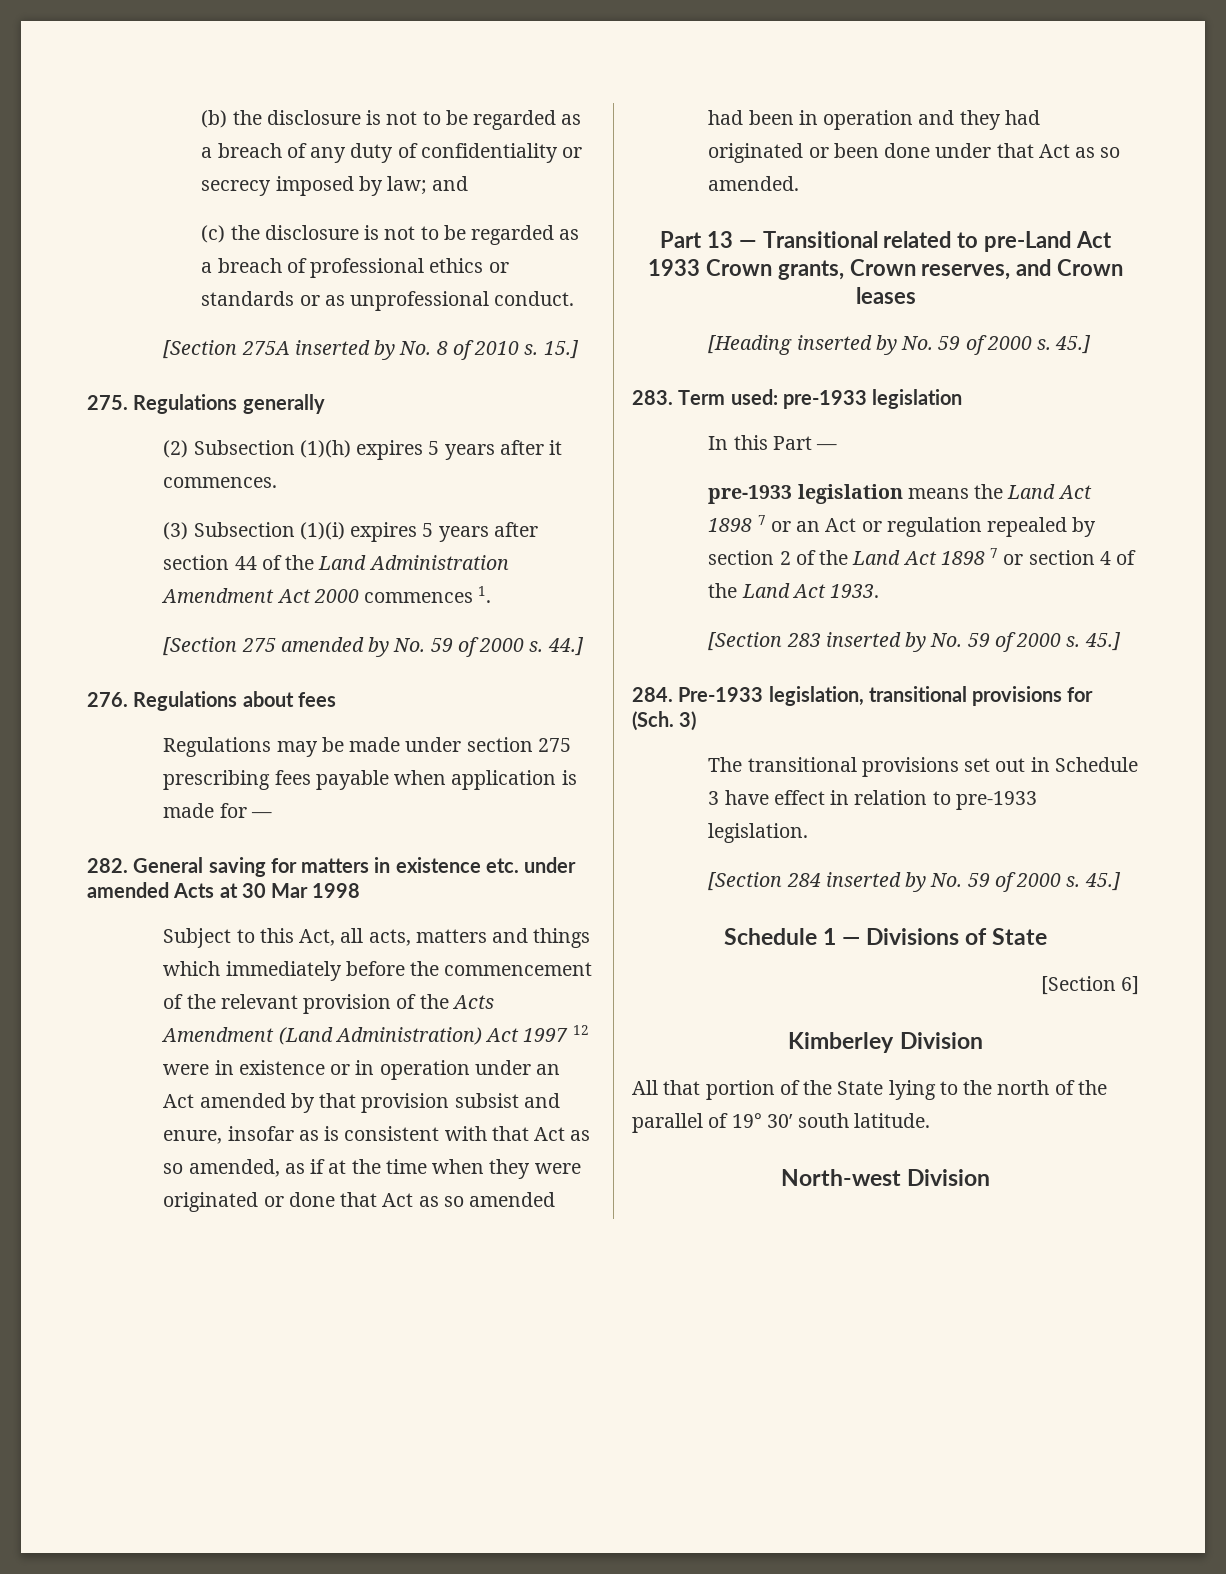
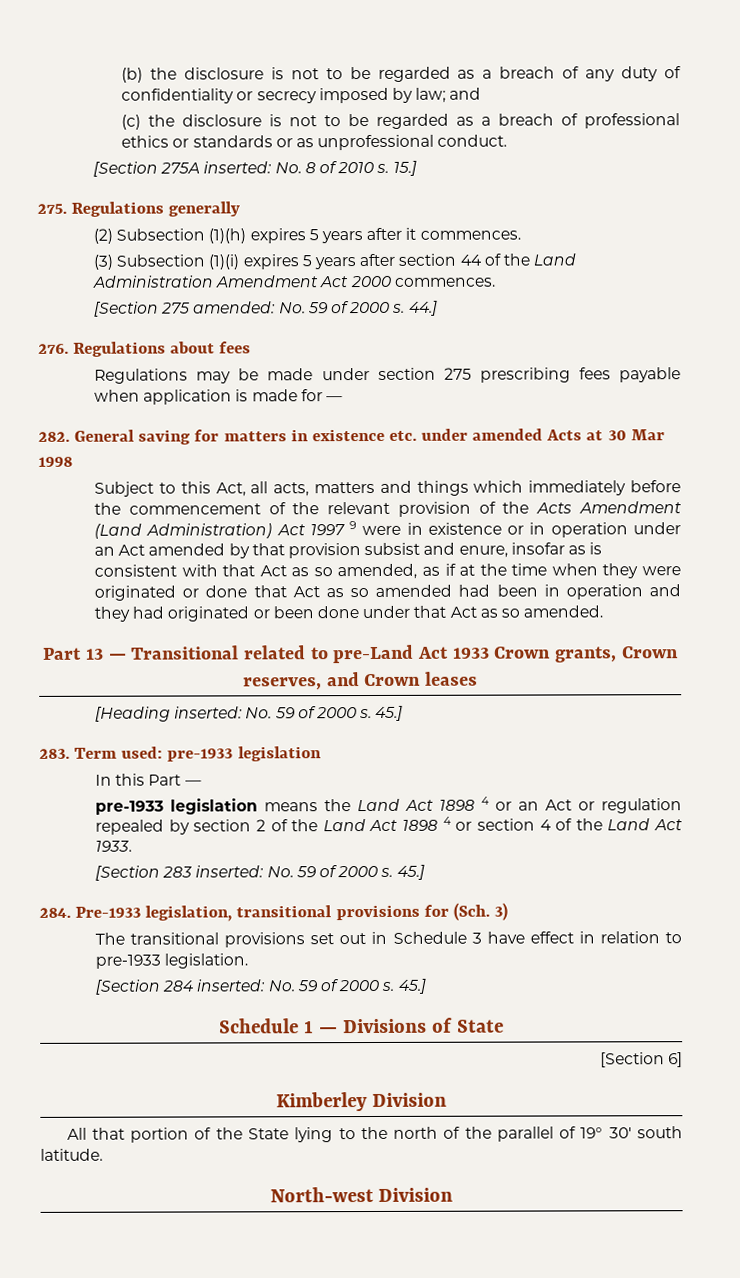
- [Section 275A inserted by No. 8 of 2010 s.
+ [Section 275A inserted: No. 8 of 2010 s.
- (3) Subsection (1)(i) expires 5 years after section 44 of the Land Administration Amendment Act 2000 commences 1.
+ (3) Subsection (1)(i) expires 5 years after section 44 of the Land Administration Amendment Act 2000 commences.
- [Section 275 amended by No. 59 of 2000 s.
+ [Section 275 amended: No. 59 of 2000 s.
- Subject to this Act, all acts, matters and things which immediately before the commencement of the relevant provision of the Acts Amendment (Land Administration) Act 1997 12 were in existence or in operation under an Act amended by that provision subsist and enure, insofar as is consistent with that Act as so amended, as if at the time when they were originated or done that Act as so amended had been in operation and they had originated or been done under that Act as so amended.
+ Subject to this Act, all acts, matters and things which immediately before the commencement of the relevant provision of the Acts Amendment (Land Administration) Act 1997 9 were in existence or in operation under an Act amended by that provision subsist and enure, insofar as is consistent with that Act as so amended, as if at the time when they were originated or done that Act as so amended had been in operation and they had originated or been done under that Act as so amended.
- [Heading inserted by No. 59 of 2000 s.
+ [Heading inserted: No. 59 of 2000 s.
- pre-1933 legislation means the Land Act 1898 7 or an Act or regulation repealed by section 2 of the Land Act 1898 7 or section 4 of the Land Act 1933.
+ pre-1933 legislation means the Land Act 1898 4 or an Act or regulation repealed by section 2 of the Land Act 1898 4 or section 4 of the Land Act 1933.
- [Section 283 inserted by No. 59 of 2000 s.
+ [Section 283 inserted: No. 59 of 2000 s.
- [Section 284 inserted by No. 59 of 2000 s.
+ [Section 284 inserted: No. 59 of 2000 s.

